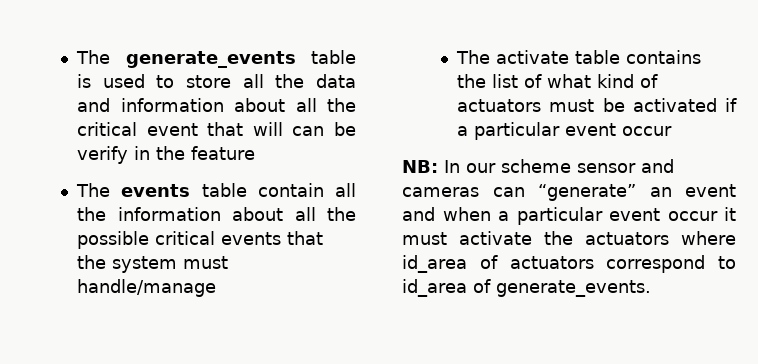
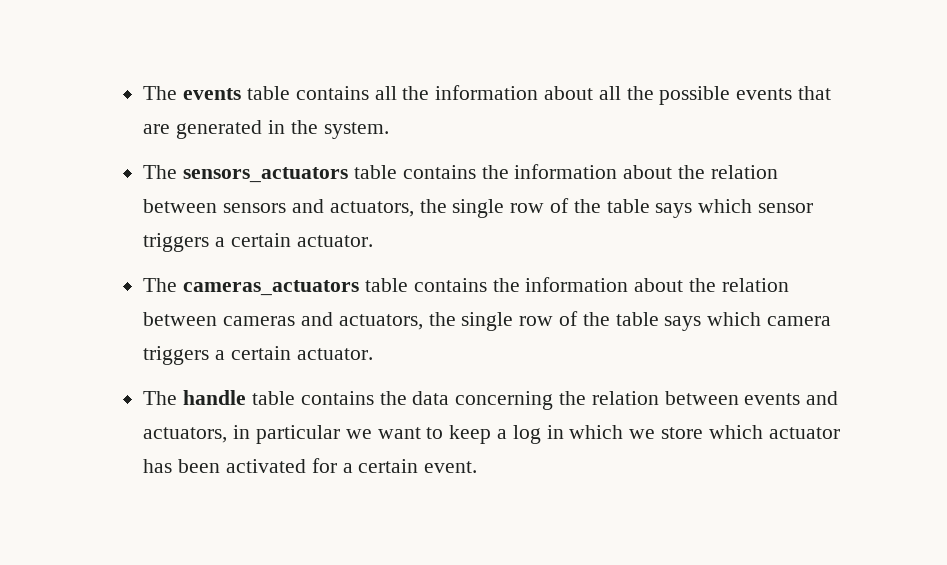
- The generate_events table is used to store all the data and information about all the critical event that will can be verify in the feature
- The events table contain all the information about all the possible critical events that the system must handle/manage
- The activate table contains the list of what kind of actuators must be activated if a particular event occur
- NB: In our scheme sensor and cameras can “generate” an event and when a particular event occur it must activate the actuators where id_area of actuators correspond to id_area of generate_events.
+ The events table contains all the information about all the possible events that are generated in the system.
+ The sensors_actuators table contains the information about the relation between sensors and actuators, the single row of the table says which sensor triggers a certain actuator.
+ The cameras_actuators table contains the information about the relation between cameras and actuators, the single row of the table says which camera triggers a certain actuator.
+ The handle table contains the data concerning the relation between events and actuators, in particular we want to keep a log in which we store which actuator has been activated for a certain event.

